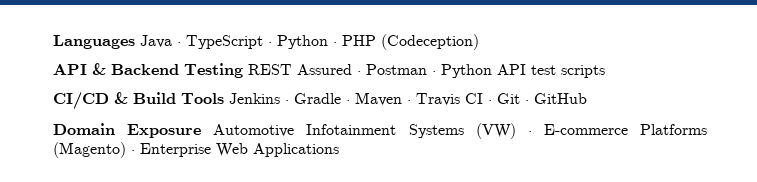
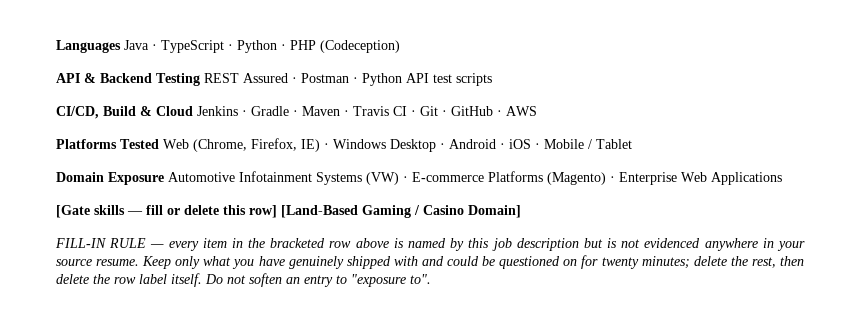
- CI/CD & Build Tools Jenkins · Gradle · Maven · Travis CI · Git · GitHub
+ CI/CD, Build & Cloud Jenkins · Gradle · Maven · Travis CI · Git · GitHub · AWS
+ Platforms Tested Web (Chrome, Firefox, IE) · Windows Desktop · Android · iOS · Mobile / Tablet
+ [Gate skills — fill or delete this row] [Land-Based Gaming / Casino Domain]
+ FILL-IN RULE — every item in the bracketed row above is named by this job description but is not evidenced anywhere in your source resume. Keep only what you have genuinely shipped with and could be questioned on for twenty minutes; delete the rest, then delete the row label itself. Do not soften an entry to "exposure to".

